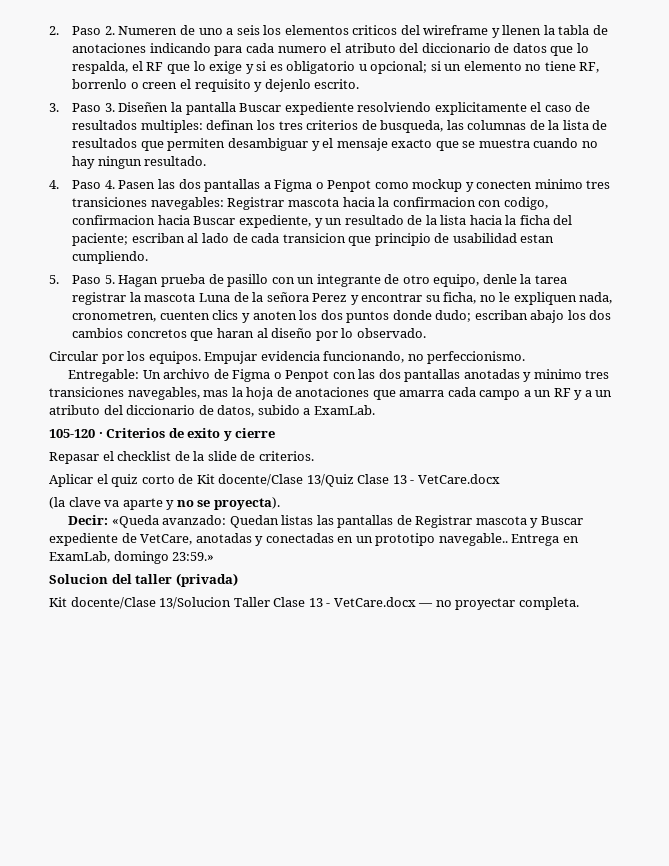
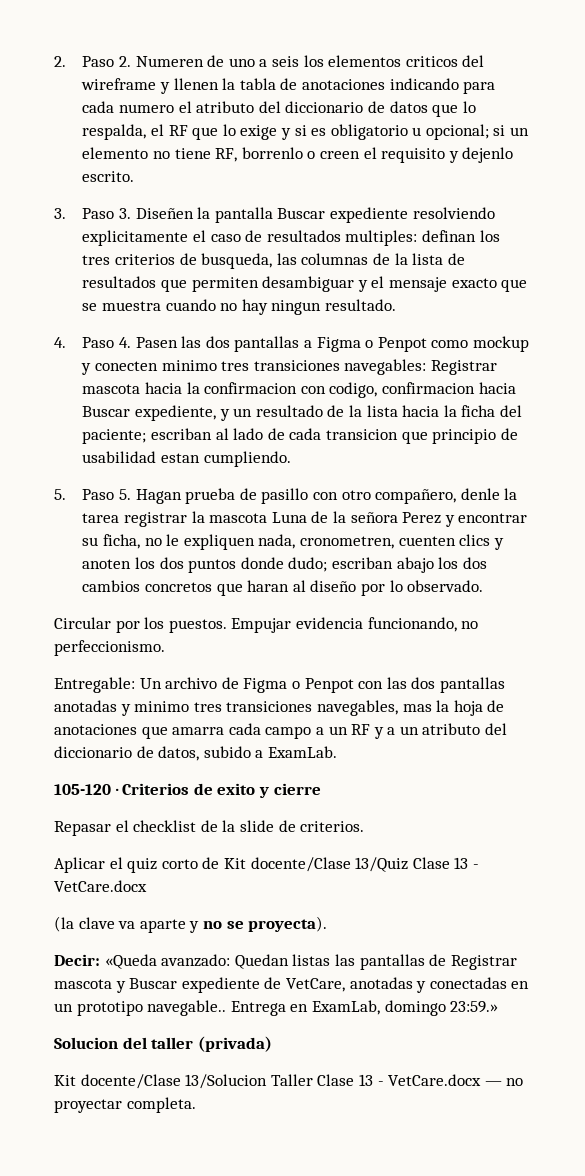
- 5. Paso 5. Hagan prueba de pasillo con un integrante de otro equipo, denle la tarea registrar la mascota Luna de la señora Perez y encontrar su ficha, no le expliquen nada, cronometren, cuenten clics y anoten los dos puntos donde dudo; escriban abajo los dos cambios concretos que haran al diseño por lo observado.
+ 5. Paso 5. Hagan prueba de pasillo con otro compañero, denle la tarea registrar la mascota Luna de la señora Perez y encontrar su ficha, no le expliquen nada, cronometren, cuenten clics y anoten los dos puntos donde dudo; escriban abajo los dos cambios concretos que haran al diseño por lo observado.
- Circular por los equipos.
+ Circular por los puestos.

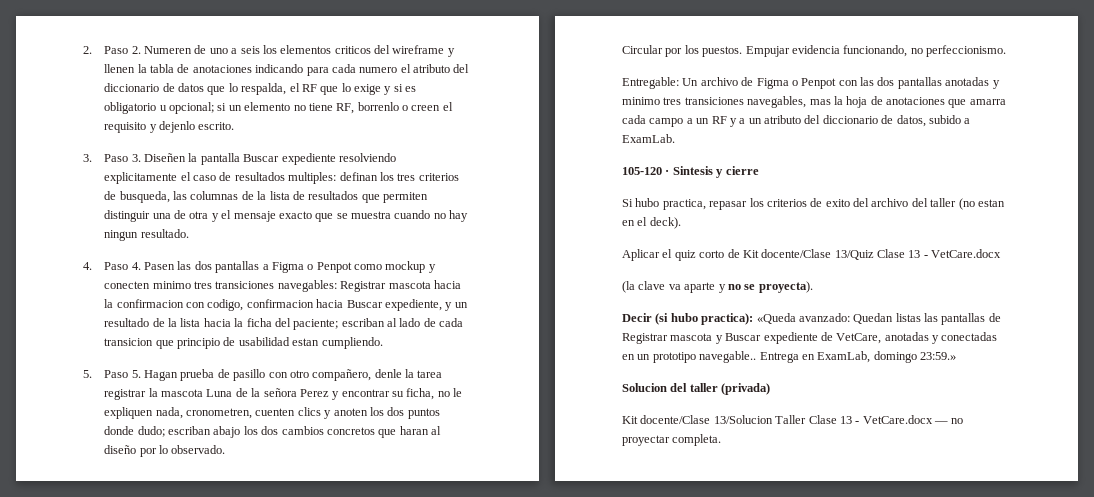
- 3. Paso 3. Diseñen la pantalla Buscar expediente resolviendo explicitamente el caso de resultados multiples: definan los tres criterios de busqueda, las columnas de la lista de resultados que permiten desambiguar y el mensaje exacto que se muestra cuando no hay ningun resultado.
+ 3. Paso 3. Diseñen la pantalla Buscar expediente resolviendo explicitamente el caso de resultados multiples: definan los tres criterios de busqueda, las columnas de la lista de resultados que permiten distinguir una de otra y el mensaje exacto que se muestra cuando no hay ningun resultado.
- 105-120 · Criterios de exito y cierre
+ 105-120 · Sintesis y cierre
- Repasar el checklist de la slide de criterios.
+ Si hubo practica, repasar los criterios de exito del archivo del taller (no estan en el deck).
- Decir: «Queda avanzado: Quedan listas las pantallas de Registrar mascota y Buscar expediente de VetCare, anotadas y conectadas en un prototipo navegable..
+ Decir (si hubo practica): «Queda avanzado: Quedan listas las pantallas de Registrar mascota y Buscar expediente de VetCare, anotadas y conectadas en un prototipo navegable..

